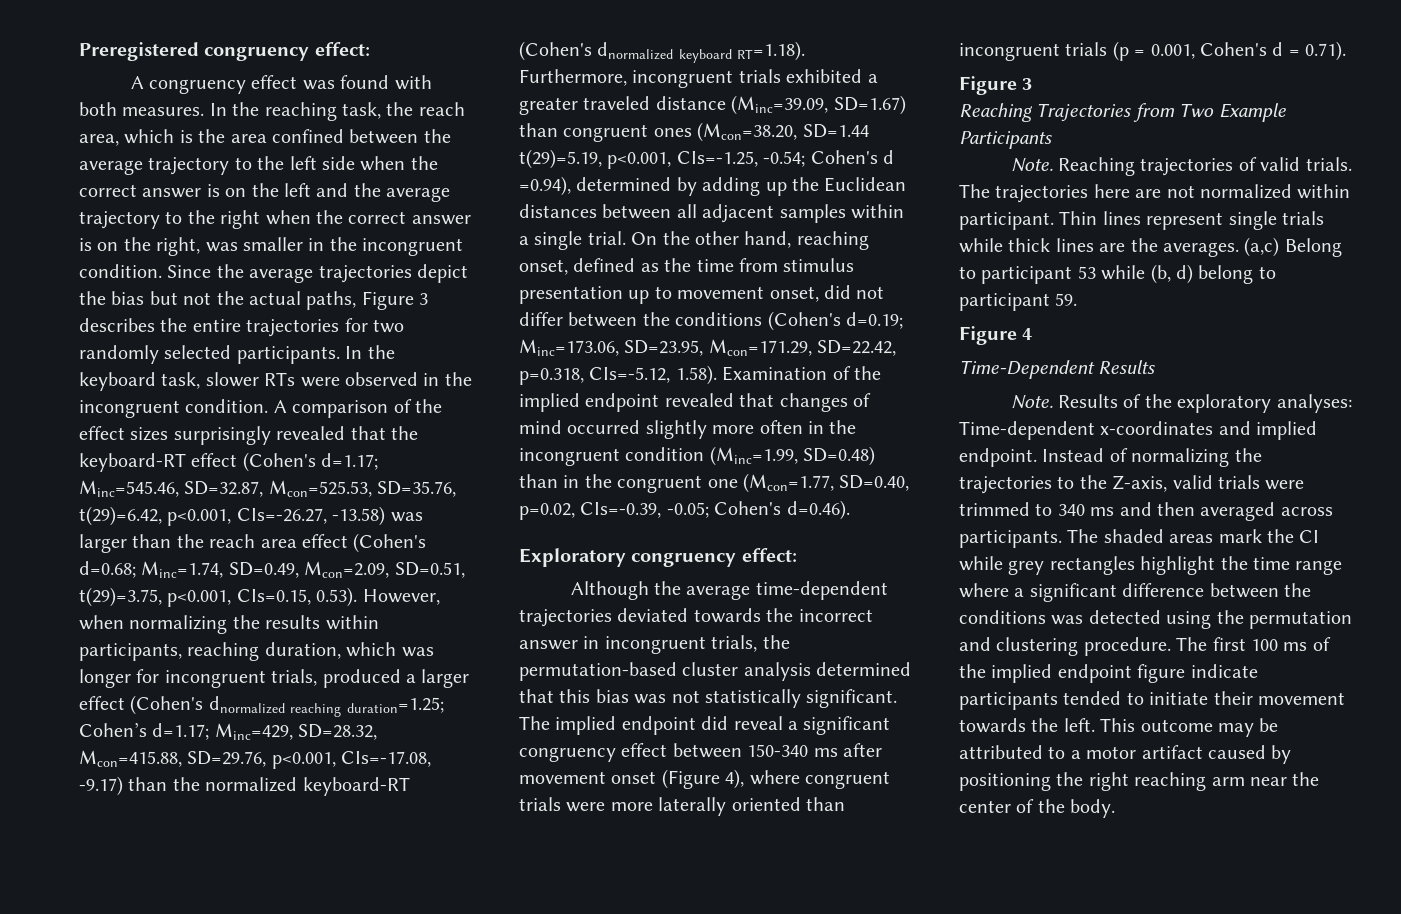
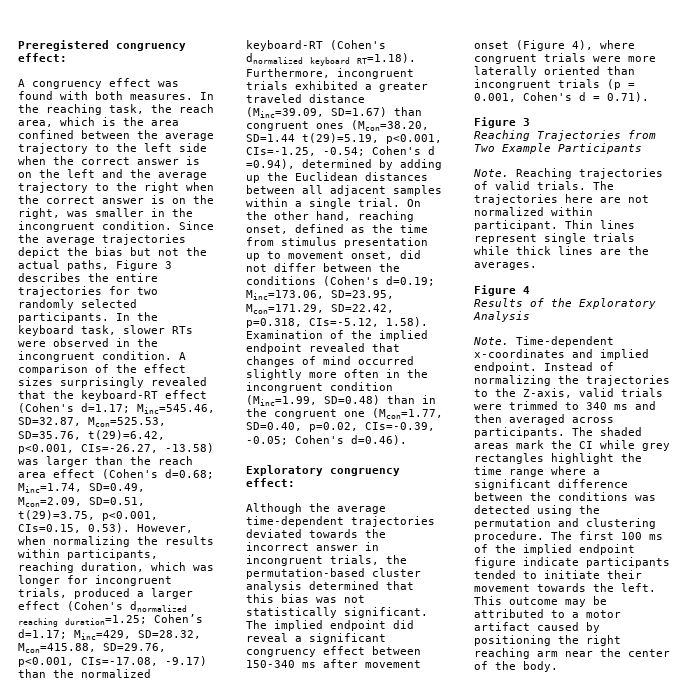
- Thin lines represent single trials while thick lines are the averages. (a,c) Belong to participant 53 while (b, d) belong to participant 59.
+ Thin lines represent single trials while thick lines are the averages.
  Figure 4
- Time-Dependent Results
- Note. Results of the exploratory analyses: Time-dependent x-coordinates and implied endpoint.
+ Results of the Exploratory Analysis
+ Note. Time-dependent x-coordinates and implied endpoint.

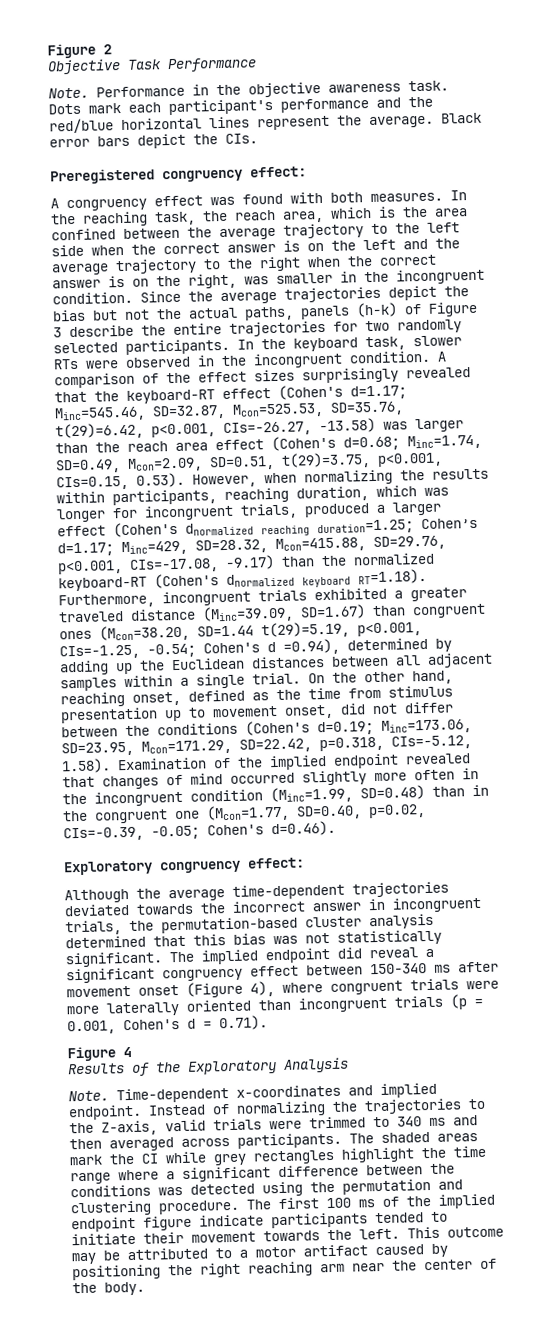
+ Figure 2
+ Objective Task Performance
+ Note. Performance in the objective awareness task. Dots mark each participant's performance and the red/blue horizontal lines represent the average. Black error bars depict the CIs.
- Since the average trajectories depict the bias but not the actual paths, Figure 3 describes the entire trajectories for two randomly selected participants.
+ Since the average trajectories depict the bias but not the actual paths, panels (h-k) of Figure 3 describe the entire trajectories for two randomly selected participants.
  The implied endpoint did reveal a significant congruency effect between 150-340 ms after movement onset (Figure 4), where congruent trials were more laterally oriented than incongruent trials (p = 0.001, Cohen's d = 0.71).
- Figure 3
- Reaching Trajectories from Two Example Participants
- Note. Reaching trajectories of valid trials. The trajectories here are not normalized within participant. Thin lines represent single trials while thick lines are the averages.

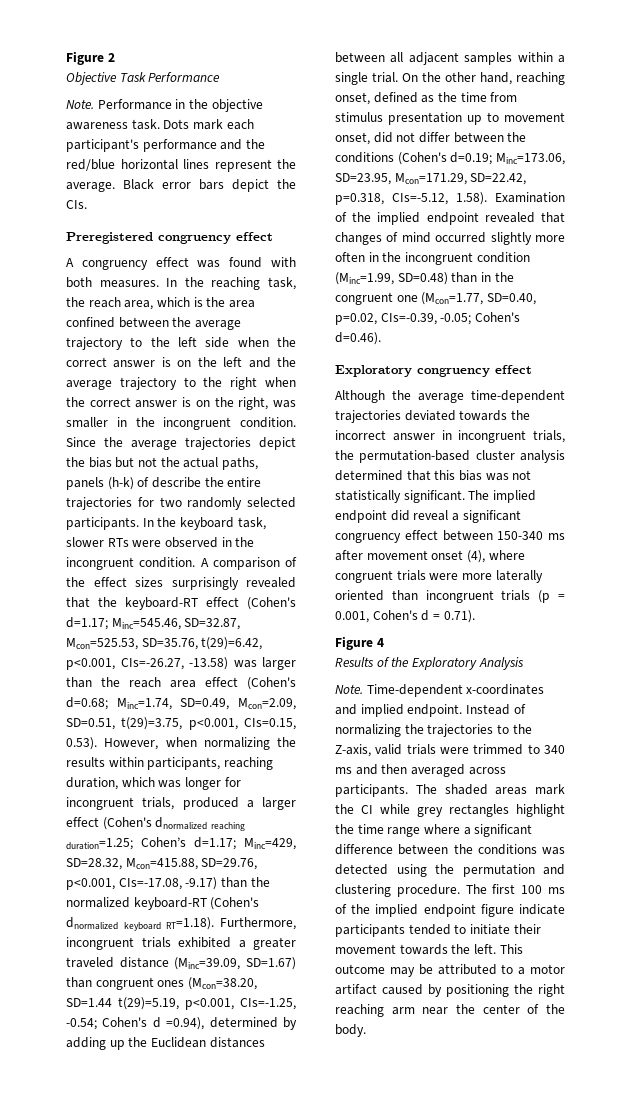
- Preregistered congruency effect:
+ Preregistered congruency effect
- Since the average trajectories depict the bias but not the actual paths, panels (h-k) of Figure 3 describe the entire trajectories for two randomly selected participants.
+ Since the average trajectories depict the bias but not the actual paths, panels (h-k) of describe the entire trajectories for two randomly selected participants.
- Exploratory congruency effect:
+ Exploratory congruency effect
- The implied endpoint did reveal a significant congruency effect between 150-340 ms after movement onset (Figure 4), where congruent trials were more laterally oriented than incongruent trials (p = 0.001, Cohen's d = 0.71).
+ The implied endpoint did reveal a significant congruency effect between 150-340 ms after movement onset (4), where congruent trials were more laterally oriented than incongruent trials (p = 0.001, Cohen's d = 0.71).

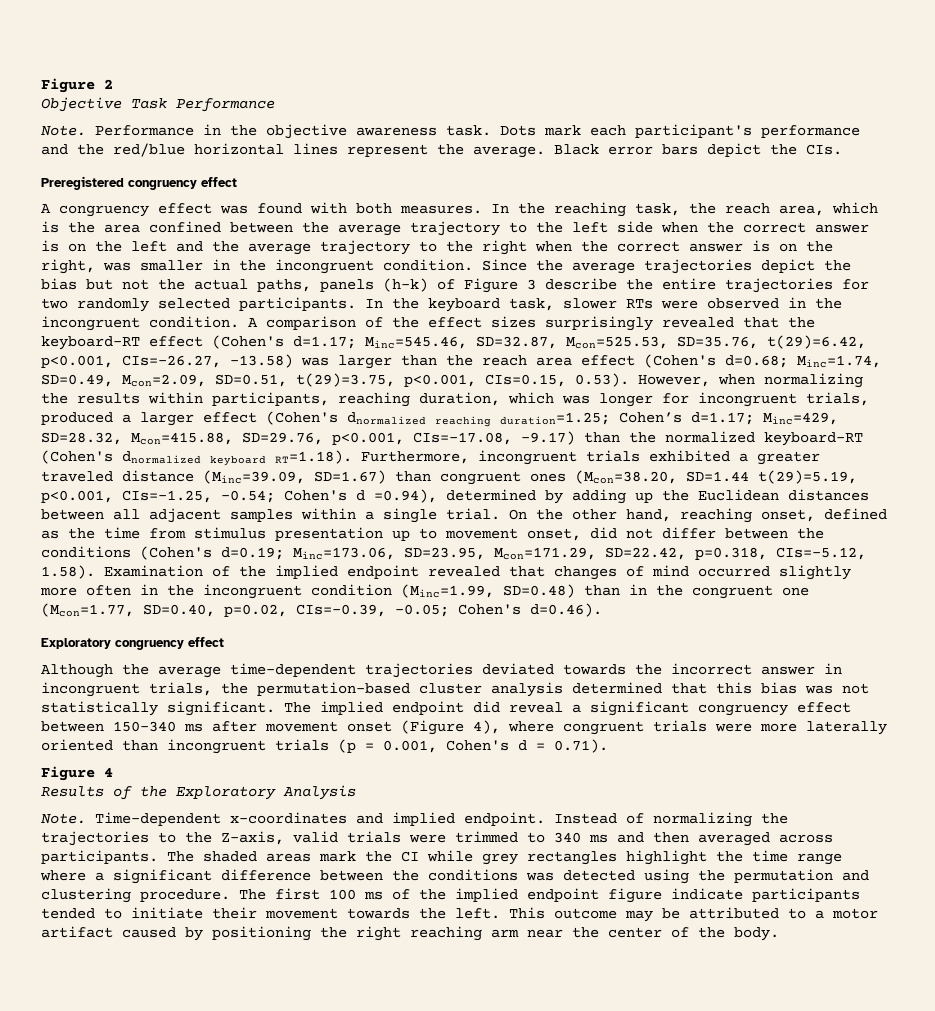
- Since the average trajectories depict the bias but not the actual paths, panels (h-k) of describe the entire trajectories for two randomly selected participants.
+ Since the average trajectories depict the bias but not the actual paths, panels (h-k) of Figure 3 describe the entire trajectories for two randomly selected participants.
- The implied endpoint did reveal a significant congruency effect between 150-340 ms after movement onset (4), where congruent trials were more laterally oriented than incongruent trials (p = 0.001, Cohen's d = 0.71).
+ The implied endpoint did reveal a significant congruency effect between 150-340 ms after movement onset (Figure 4), where congruent trials were more laterally oriented than incongruent trials (p = 0.001, Cohen's d = 0.71).

